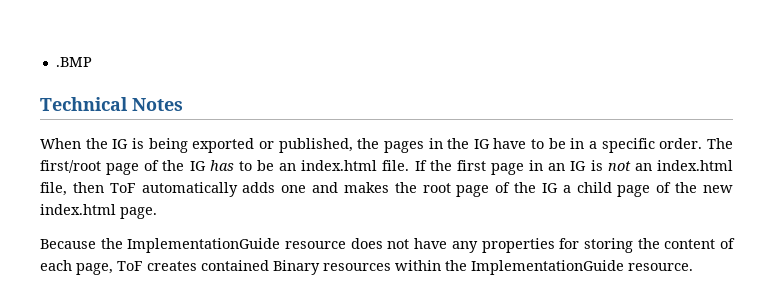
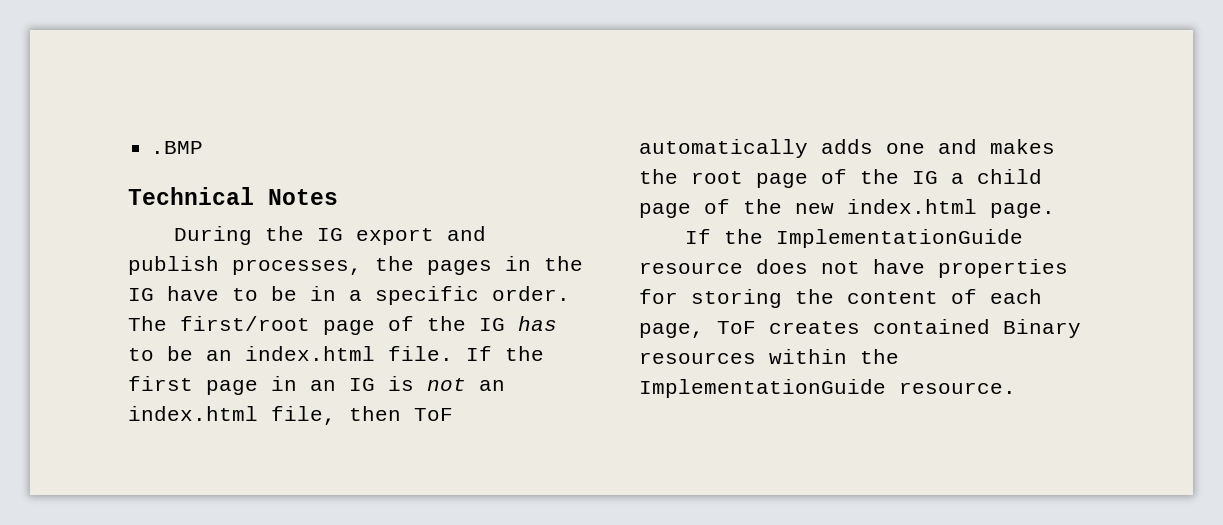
- When the IG is being exported or published, the pages in the IG have to be in a specific order.
+ During the IG export and publish processes, the pages in the IG have to be in a specific order.
- Because the ImplementationGuide resource does not have any properties for storing the content of each page, ToF creates contained Binary resources within the ImplementationGuide resource.
+ If the ImplementationGuide resource does not have properties for storing the content of each page, ToF creates contained Binary resources within the ImplementationGuide resource.

